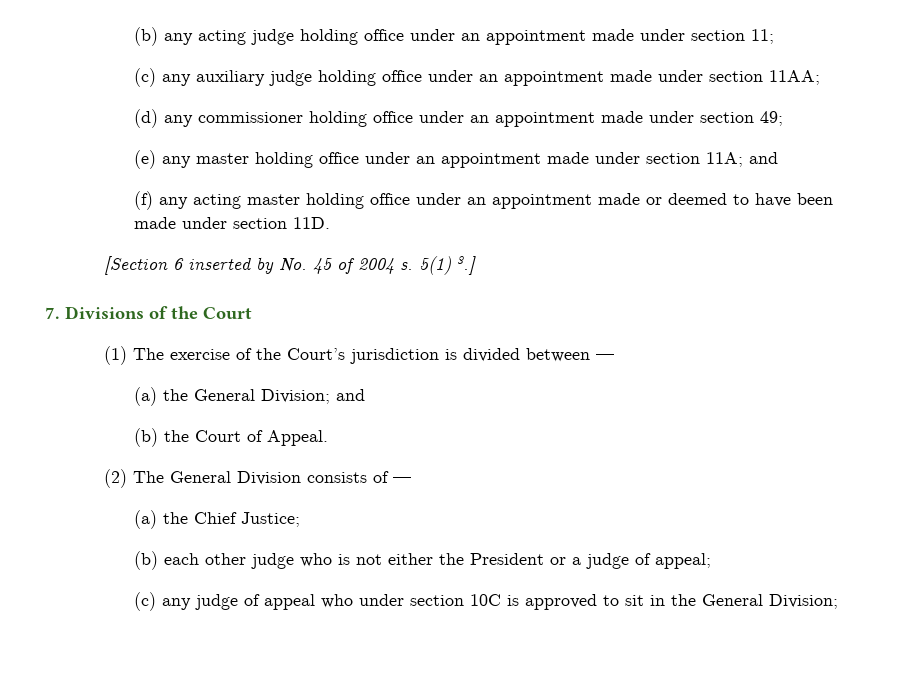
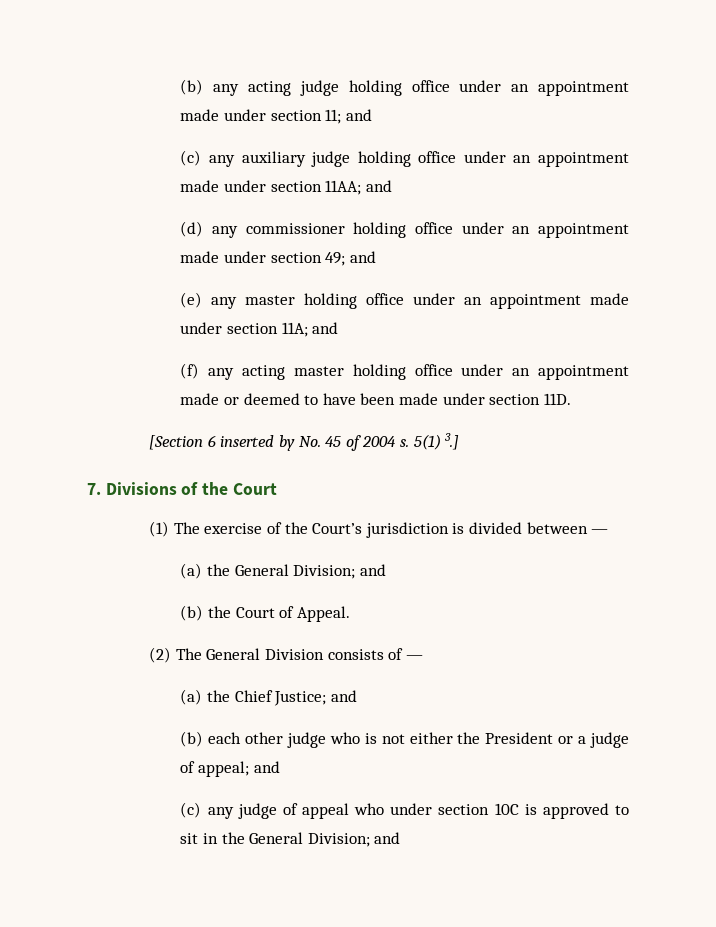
- (b) any acting judge holding office under an appointment made under section 11;
+ (b) any acting judge holding office under an appointment made under section 11; and
- (c) any auxiliary judge holding office under an appointment made under section 11AA;
+ (c) any auxiliary judge holding office under an appointment made under section 11AA; and
- (d) any commissioner holding office under an appointment made under section 49;
+ (d) any commissioner holding office under an appointment made under section 49; and
- (a) the Chief Justice;
+ (a) the Chief Justice; and
- (b) each other judge who is not either the President or a judge of appeal;
+ (b) each other judge who is not either the President or a judge of appeal; and
- (c) any judge of appeal who under section 10C is approved to sit in the General Division;
+ (c) any judge of appeal who under section 10C is approved to sit in the General Division; and

